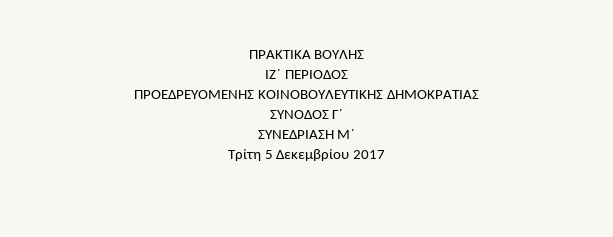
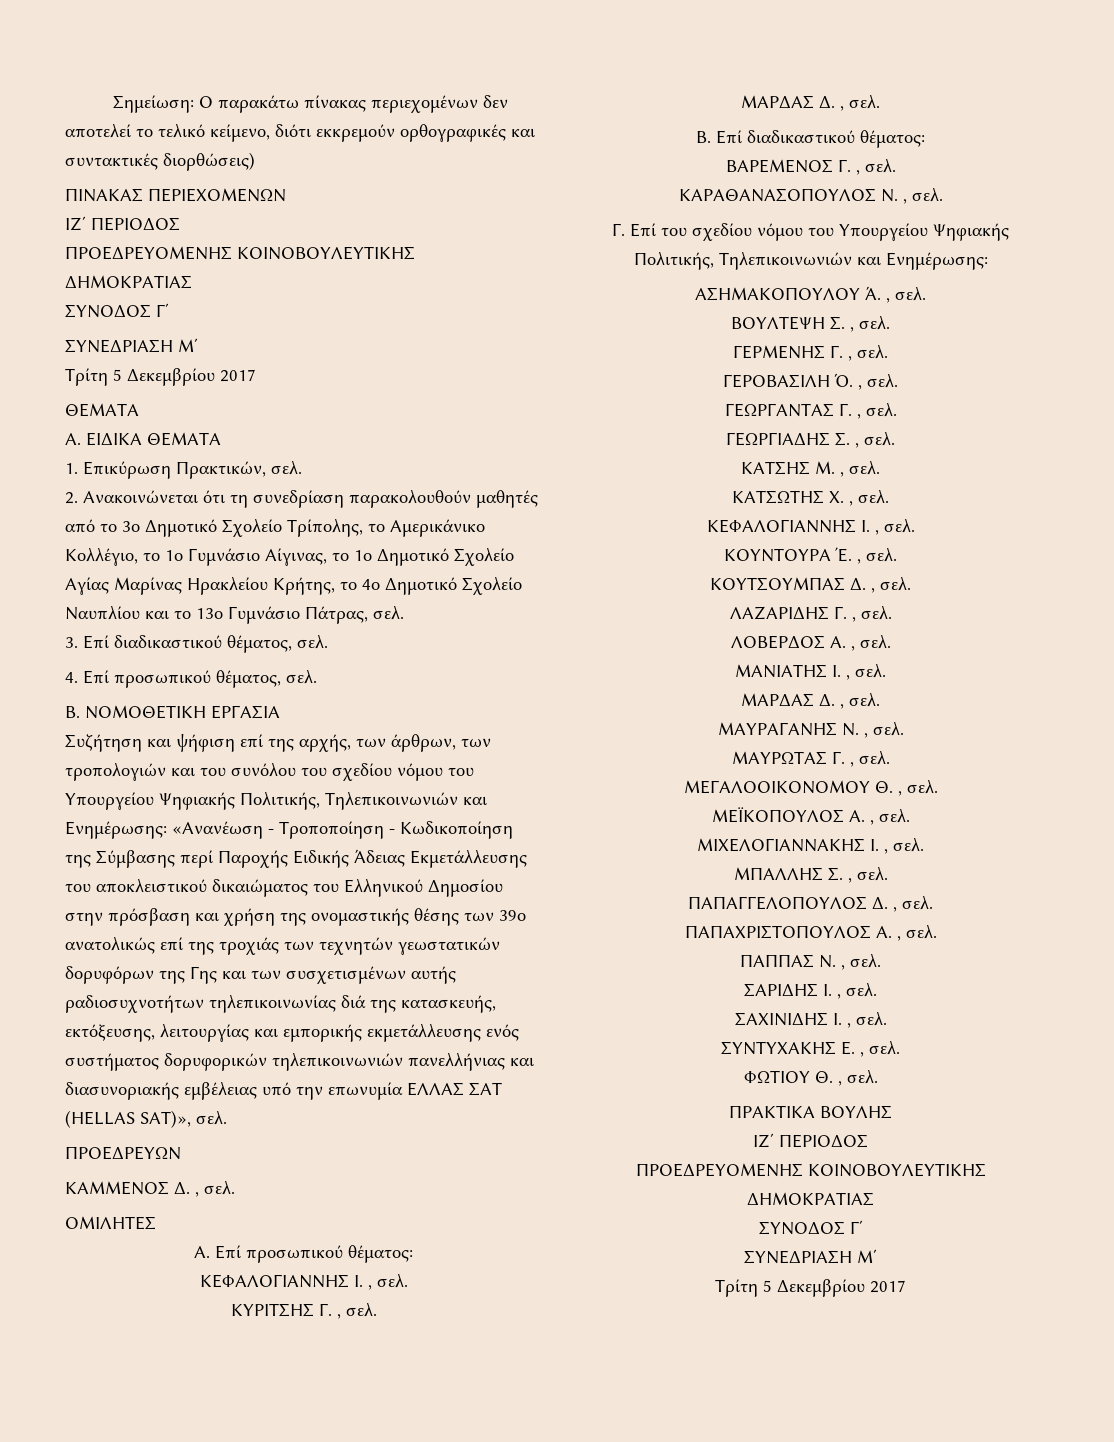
+ Σημείωση: Ο παρακάτω πίνακας περιεχομένων δεν αποτελεί το τελικό κείμενο, διότι εκκρεμούν ορθογραφικές και συντακτικές διορθώσεις)
+ ΠΙΝΑΚΑΣ ΠΕΡΙΕΧΟΜΕΝΩΝ
+ ΙΖ΄ ΠΕΡΙΟΔΟΣ
+ ΠΡΟΕΔΡΕΥΟΜΕΝΗΣ ΚΟΙΝΟΒΟΥΛΕΥΤΙΚΗΣ ΔΗΜΟΚΡΑΤΙΑΣ
+ ΣΥΝΟΔΟΣ Γ΄
+ ΣΥΝΕΔΡΙΑΣΗ Μ΄
+ Τρίτη 5 Δεκεμβρίου 2017
+ ΘΕΜΑΤΑ
+ Α. ΕΙΔΙΚΑ ΘΕΜΑΤΑ
+ 1. Επικύρωση Πρακτικών, σελ.
+ 2. Ανακοινώνεται ότι τη συνεδρίαση παρακολουθούν μαθητές από το 3ο Δημοτικό Σχολείο Τρίπολης, το Αμερικάνικο Κολλέγιο, το 1ο Γυμνάσιο Αίγινας, το 1ο Δημοτικό Σχολείο Αγίας Μαρίνας Ηρακλείου Κρήτης, το 4ο Δημοτικό Σχολείο Ναυπλίου και το 13ο Γυμνάσιο Πάτρας, σελ.
+ 3. Επί διαδικαστικού θέματος, σελ.
+ 4. Επί προσωπικού θέματος, σελ.
+ Β. ΝΟΜΟΘΕΤΙΚΗ ΕΡΓΑΣΙΑ
+ Συζήτηση και ψήφιση επί της αρχής, των άρθρων, των τροπολογιών και του συνόλου του σχεδίου νόμου του Υπουργείου Ψηφιακής Πολιτικής, Τηλεπικοινωνιών και Ενημέρωσης: «Ανανέωση - Τροποποίηση - Κωδικοποίηση της Σύμβασης περί Παροχής Ειδικής Άδειας Εκμετάλλευσης του αποκλειστικού δικαιώματος του Ελληνικού Δημοσίου στην πρόσβαση και χρήση της ονομαστικής θέσης των 39ο ανατολικώς επί της τροχιάς των τεχνητών γεωστατικών δορυφόρων της Γης και των συσχετισμένων αυτής ραδιοσυχνοτήτων τηλεπικοινωνίας διά της κατασκευής, εκτόξευσης, λειτουργίας και εμπορικής εκμετάλλευσης ενός συστήματος δορυφορικών τηλεπικοινωνιών πανελλήνιας και διασυνοριακής εμβέλειας υπό την επωνυμία ΕΛΛΑΣ ΣAT (HELLAS SAT)», σελ.
+ ΠΡΟΕΔΡΕΥΩΝ
+ ΚΑΜΜΕΝΟΣ Δ. , σελ.
+ ΟΜΙΛΗΤΕΣ
+ Α. Επί προσωπικού θέματος:
+ ΚΕΦΑΛΟΓΙΑΝΝΗΣ Ι. , σελ.
+ ΚΥΡΙΤΣΗΣ Γ. , σελ.
+ ΜΑΡΔΑΣ Δ. , σελ.
+ Β. Επί διαδικαστικού θέματος:
+ ΒΑΡΕΜΕΝΟΣ Γ. , σελ.
+ ΚΑΡΑΘΑΝΑΣΟΠΟΥΛΟΣ Ν. , σελ.
+ Γ. Επί του σχεδίου νόμου του Υπουργείου Ψηφιακής Πολιτικής, Τηλεπικοινωνιών και Ενημέρωσης:
+ ΑΣΗΜΑΚΟΠΟΥΛΟΥ Ά. , σελ.
+ ΒΟΥΛΤΕΨΗ Σ. , σελ.
+ ΓΕΡΜΕΝΗΣ Γ. , σελ.
+ ΓΕΡΟΒΑΣΙΛΗ Ό. , σελ.
+ ΓΕΩΡΓΑΝΤΑΣ Γ. , σελ.
+ ΓΕΩΡΓΙΑΔΗΣ Σ. , σελ.
+ ΚΑΤΣΗΣ Μ. , σελ.
+ ΚΑΤΣΩΤΗΣ Χ. , σελ.
+ ΚΕΦΑΛΟΓΙΑΝΝΗΣ Ι. , σελ.
+ ΚΟΥΝΤΟΥΡΑ Έ. , σελ.
+ ΚΟΥΤΣΟΥΜΠΑΣ Δ. , σελ.
+ ΛΑΖΑΡΙΔΗΣ Γ. , σελ.
+ ΛΟΒΕΡΔΟΣ Α. , σελ.
+ ΜΑΝΙΑΤΗΣ Ι. , σελ.
+ ΜΑΡΔΑΣ Δ. , σελ.
+ ΜΑΥΡΑΓΑΝΗΣ Ν. , σελ.
+ ΜΑΥΡΩΤΑΣ Γ. , σελ.
+ ΜΕΓΑΛΟΟΙΚΟΝΟΜΟΥ Θ. , σελ.
+ ΜΕΪΚΟΠΟΥΛΟΣ Α. , σελ.
+ ΜΙΧΕΛΟΓΙΑΝΝΑΚΗΣ Ι. , σελ.
+ ΜΠΑΛΛΗΣ Σ. , σελ.
+ ΠΑΠΑΓΓΕΛΟΠΟΥΛΟΣ Δ. , σελ.
+ ΠΑΠΑΧΡΙΣΤΟΠΟΥΛΟΣ Α. , σελ.
+ ΠΑΠΠΑΣ Ν. , σελ.
+ ΣΑΡΙΔΗΣ Ι. , σελ.
+ ΣΑΧΙΝΙΔΗΣ Ι. , σελ.
+ ΣΥΝΤΥΧΑΚΗΣ Ε. , σελ.
+ ΦΩΤΙΟΥ Θ. , σελ.

